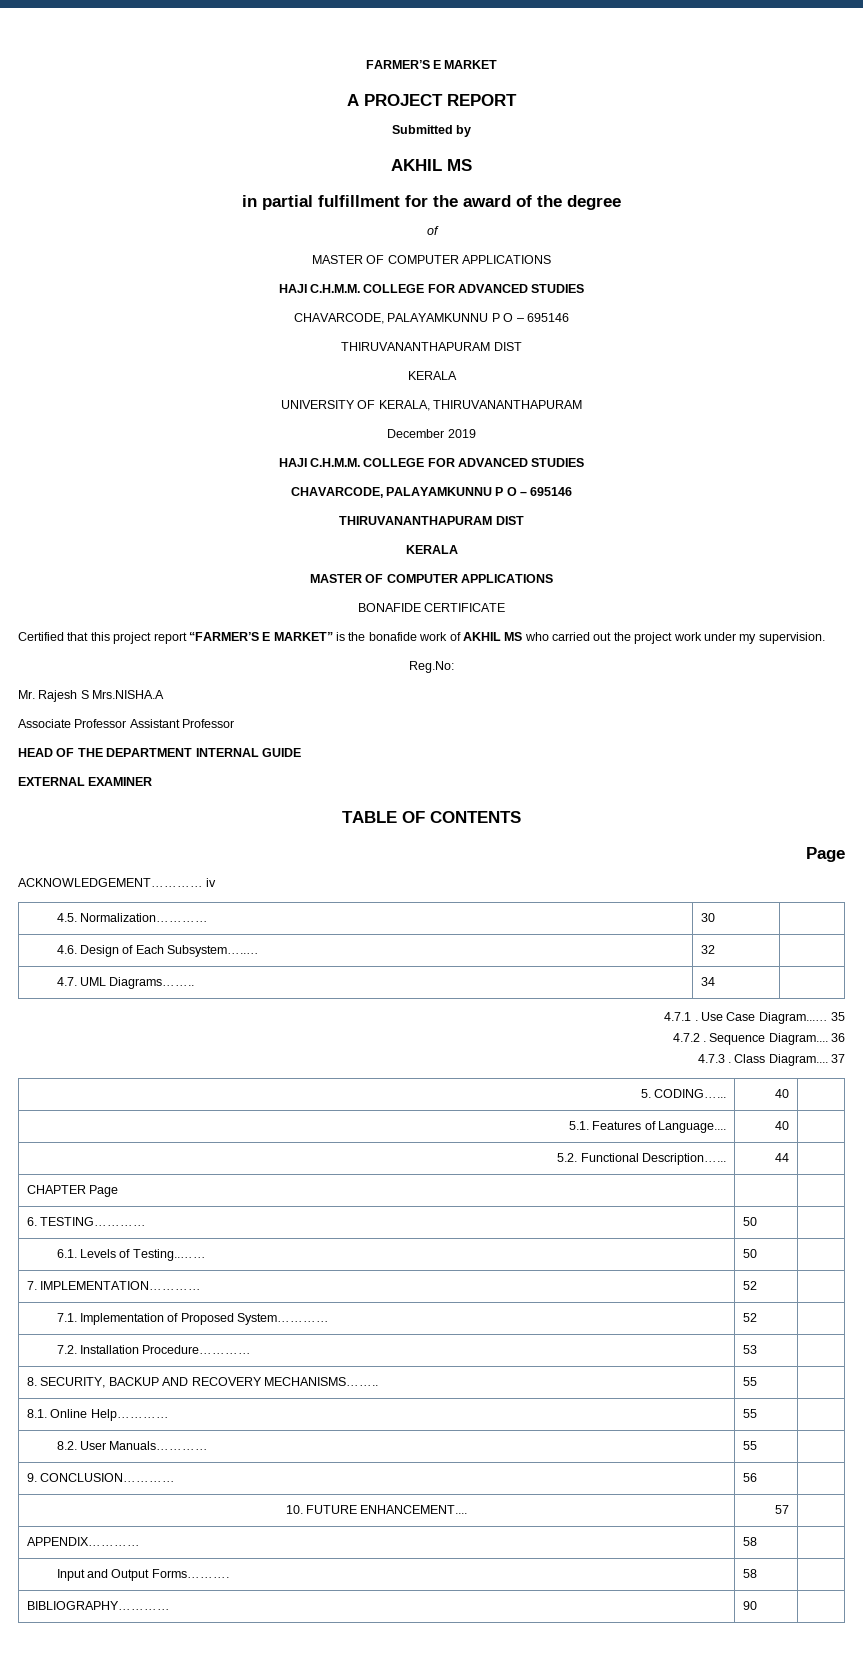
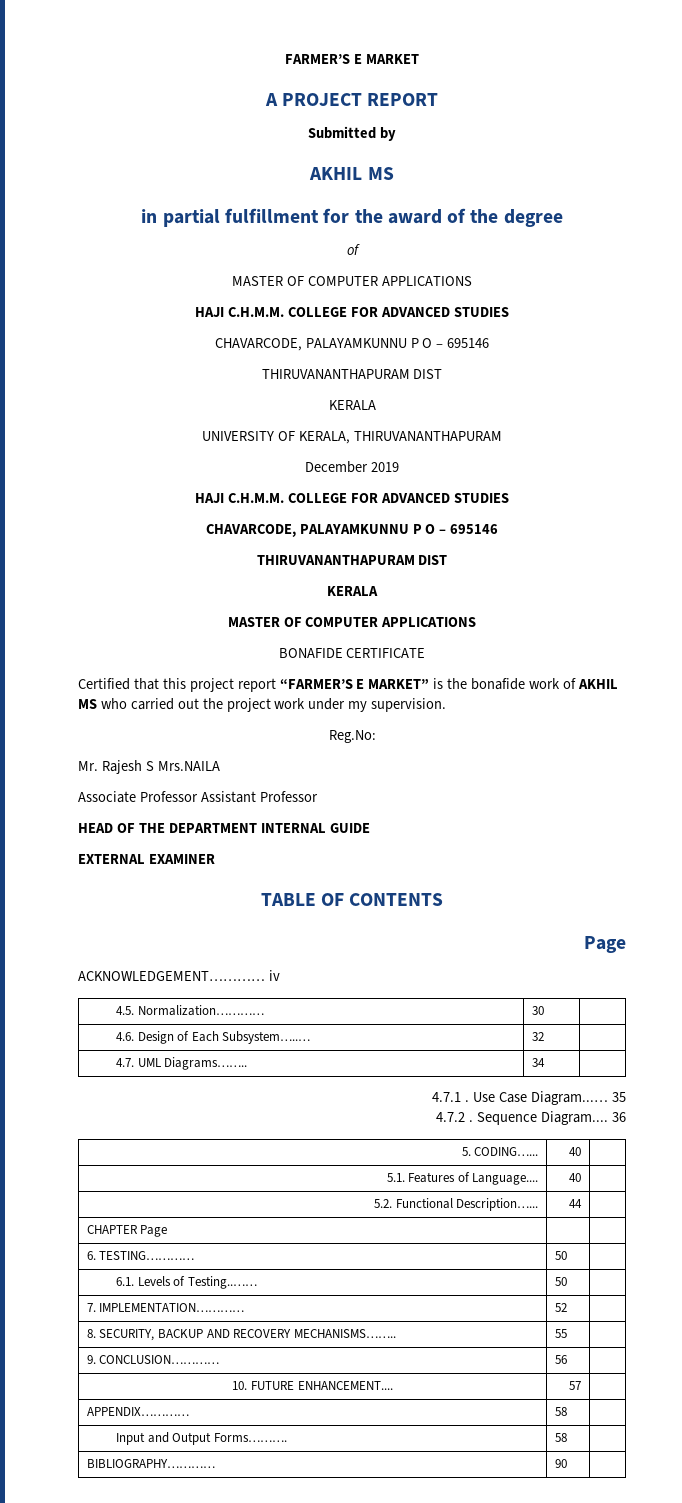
- Mr. Rajesh S Mrs.NISHA.A
+ Mr. Rajesh S Mrs.NAILA
- 4.7.3 . Class Diagram.... 37
- 7.1. Implementation of Proposed System………… | 52 |
- 7.2. Installation Procedure………… | 53 |
- 8.1. Online Help………… | 55 |
- 8.2. User Manuals………… | 55 |

